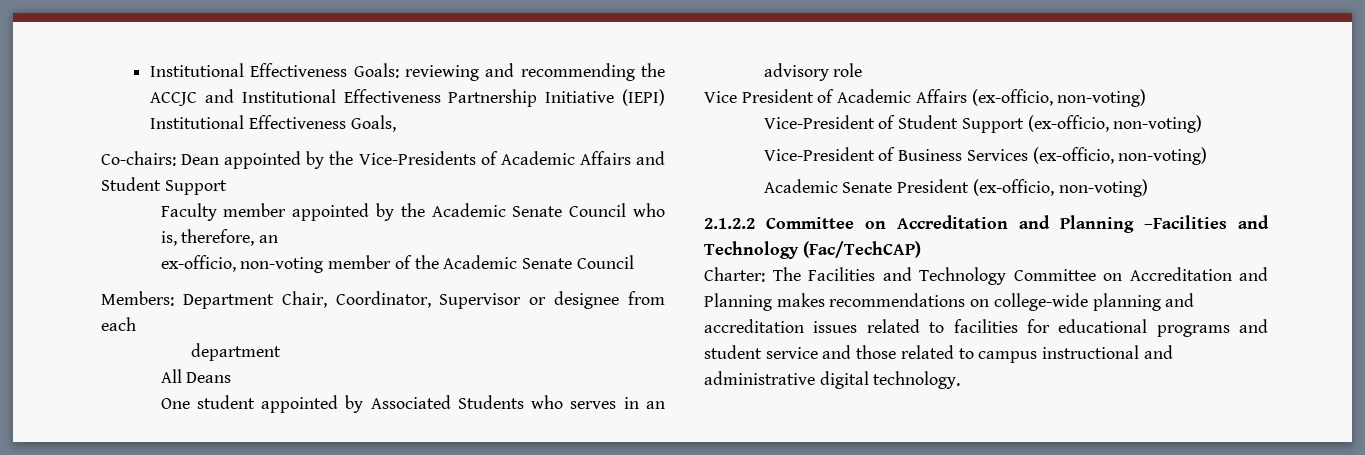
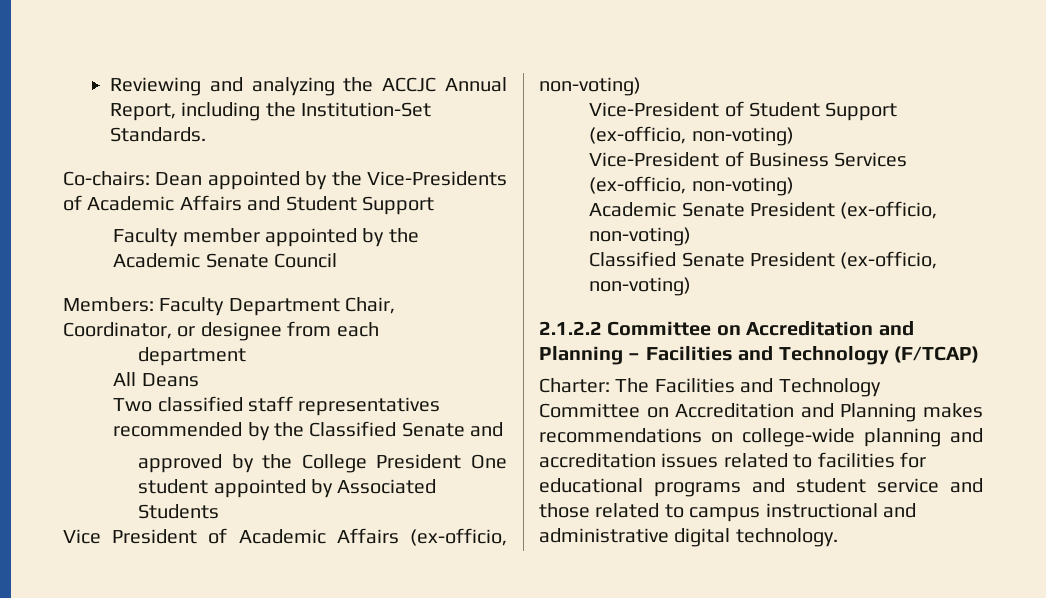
- Institutional Effectiveness Goals: reviewing and recommending the ACCJC and Institutional Effectiveness Partnership Initiative (IEPI) Institutional Effectiveness Goals,
+ Reviewing and analyzing the ACCJC Annual Report, including the Institution-Set Standards.
- Faculty member appointed by the Academic Senate Council who is, therefore, an
- ex-officio, non-voting member of the Academic Senate Council
+ Faculty member appointed by the Academic Senate Council
- Members: Department Chair, Coordinator, Supervisor or designee from each
+ Members: Faculty Department Chair, Coordinator, or designee from each
- One student appointed by Associated Students who serves in an advisory role
+ Two classified staff representatives recommended by the Classified Senate and
+ approved by the College President One student appointed by Associated Students
+ Classified Senate President (ex-officio, non-voting)
- 2.1.2.2 Committee on Accreditation and Planning –Facilities and Technology (Fac/TechCAP)
+ 2.1.2.2 Committee on Accreditation and Planning – Facilities and Technology (F/TCAP)

